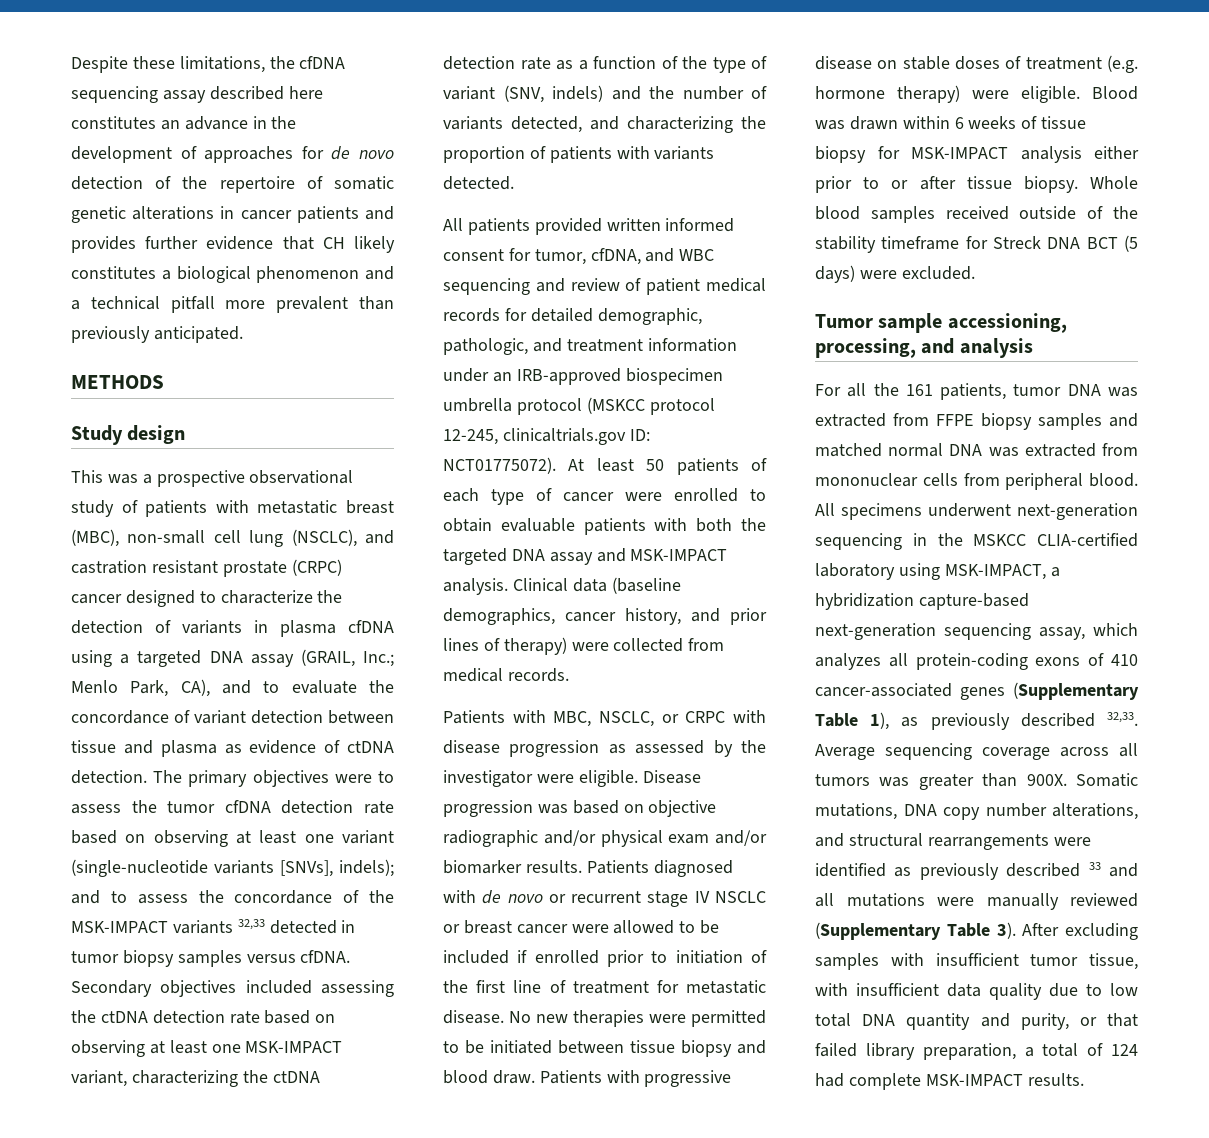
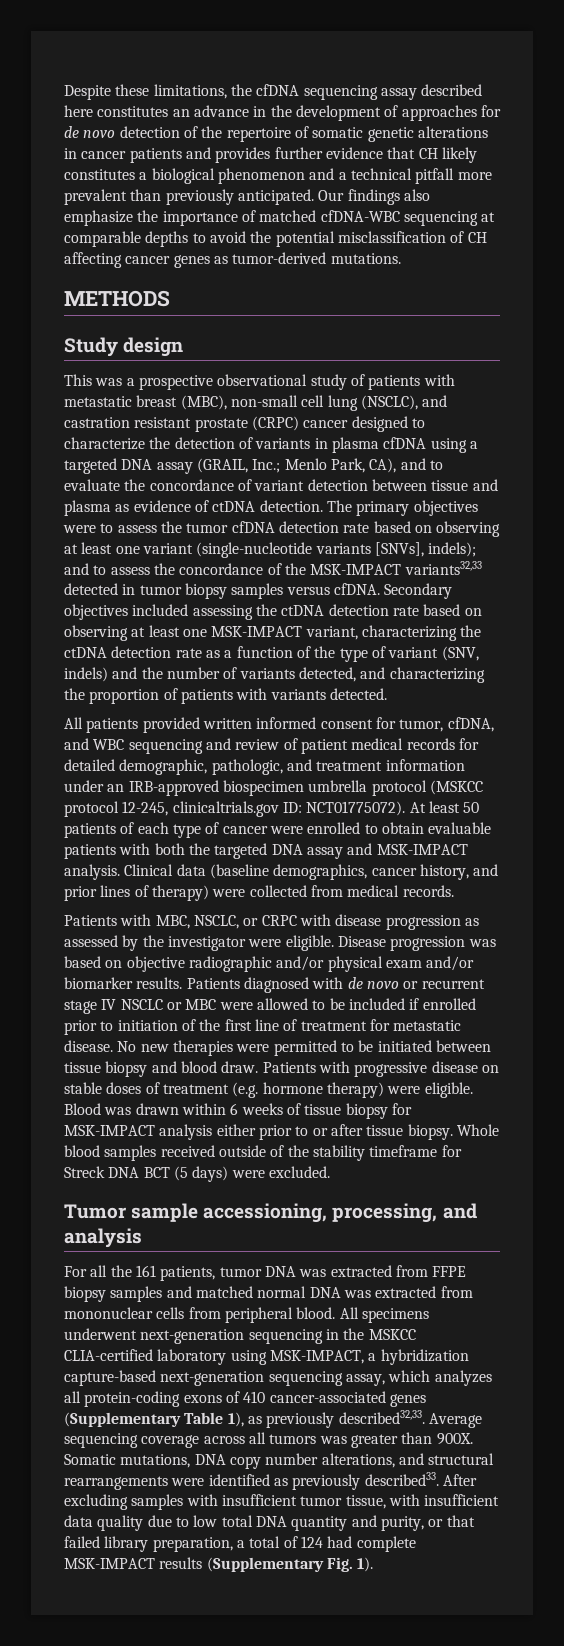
+ Our findings also emphasize the importance of matched cfDNA-WBC sequencing at comparable depths to avoid the potential misclassification of CH affecting cancer genes as tumor-derived mutations.
- The primary objectives were to assess the tumor cfDNA detection rate based on observing at least one variant (single-nucleotide variants [SNVs], indels); and to assess the concordance of the MSK-IMPACT variants 32,33 detected in tumor biopsy samples versus cfDNA.
+ The primary objectives were to assess the tumor cfDNA detection rate based on observing at least one variant (single-nucleotide variants [SNVs], indels); and to assess the concordance of the MSK-IMPACT variants32,33 detected in tumor biopsy samples versus cfDNA.
- Patients diagnosed with de novo or recurrent stage IV NSCLC or breast cancer were allowed to be included if enrolled prior to initiation of the first line of treatment for metastatic disease.
+ Patients diagnosed with de novo or recurrent stage IV NSCLC or MBC were allowed to be included if enrolled prior to initiation of the first line of treatment for metastatic disease.
- All specimens underwent next-generation sequencing in the MSKCC CLIA-certified laboratory using MSK-IMPACT, a hybridization capture-based next-generation sequencing assay, which analyzes all protein-coding exons of 410 cancer-associated genes (Supplementary Table 1), as previously described 32,33.
+ All specimens underwent next-generation sequencing in the MSKCC CLIA-certified laboratory using MSK-IMPACT, a hybridization capture-based next-generation sequencing assay, which analyzes all protein-coding exons of 410 cancer-associated genes (Supplementary Table 1), as previously described32,33.
- Somatic mutations, DNA copy number alterations, and structural rearrangements were identified as previously described 33 and all mutations were manually reviewed (Supplementary Table 3).
+ Somatic mutations, DNA copy number alterations, and structural rearrangements were identified as previously described33.
- After excluding samples with insufficient tumor tissue, with insufficient data quality due to low total DNA quantity and purity, or that failed library preparation, a total of 124 had complete MSK-IMPACT results.
+ After excluding samples with insufficient tumor tissue, with insufficient data quality due to low total DNA quantity and purity, or that failed library preparation, a total of 124 had complete MSK-IMPACT results (Supplementary Fig. 1).

